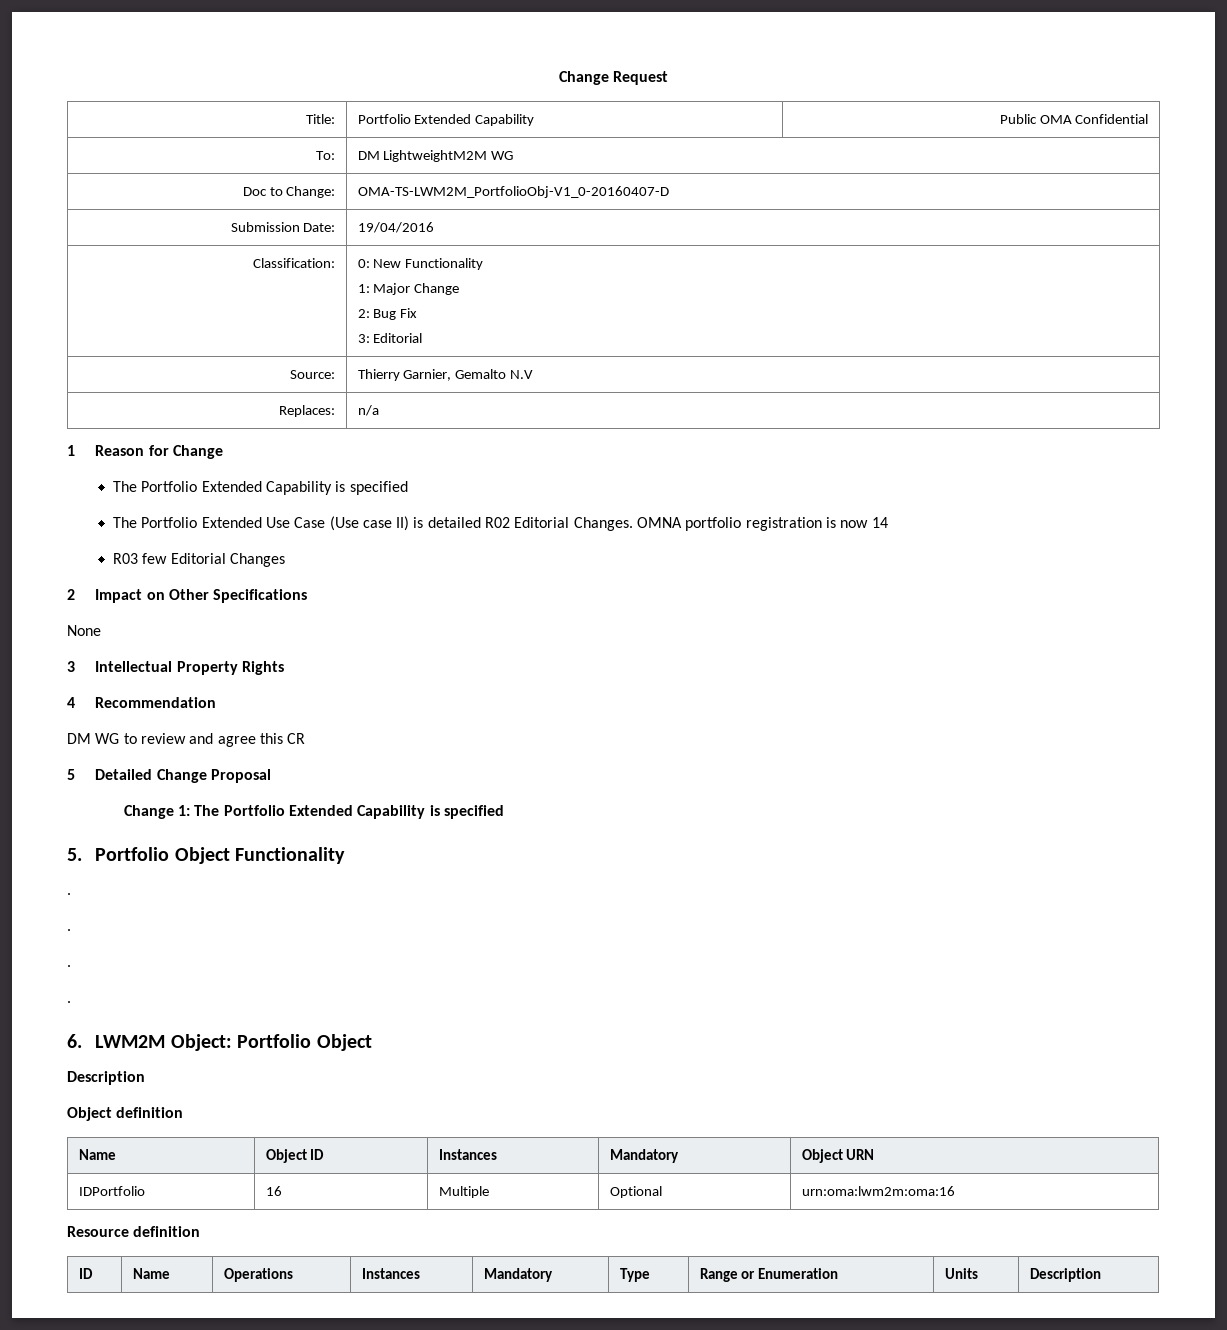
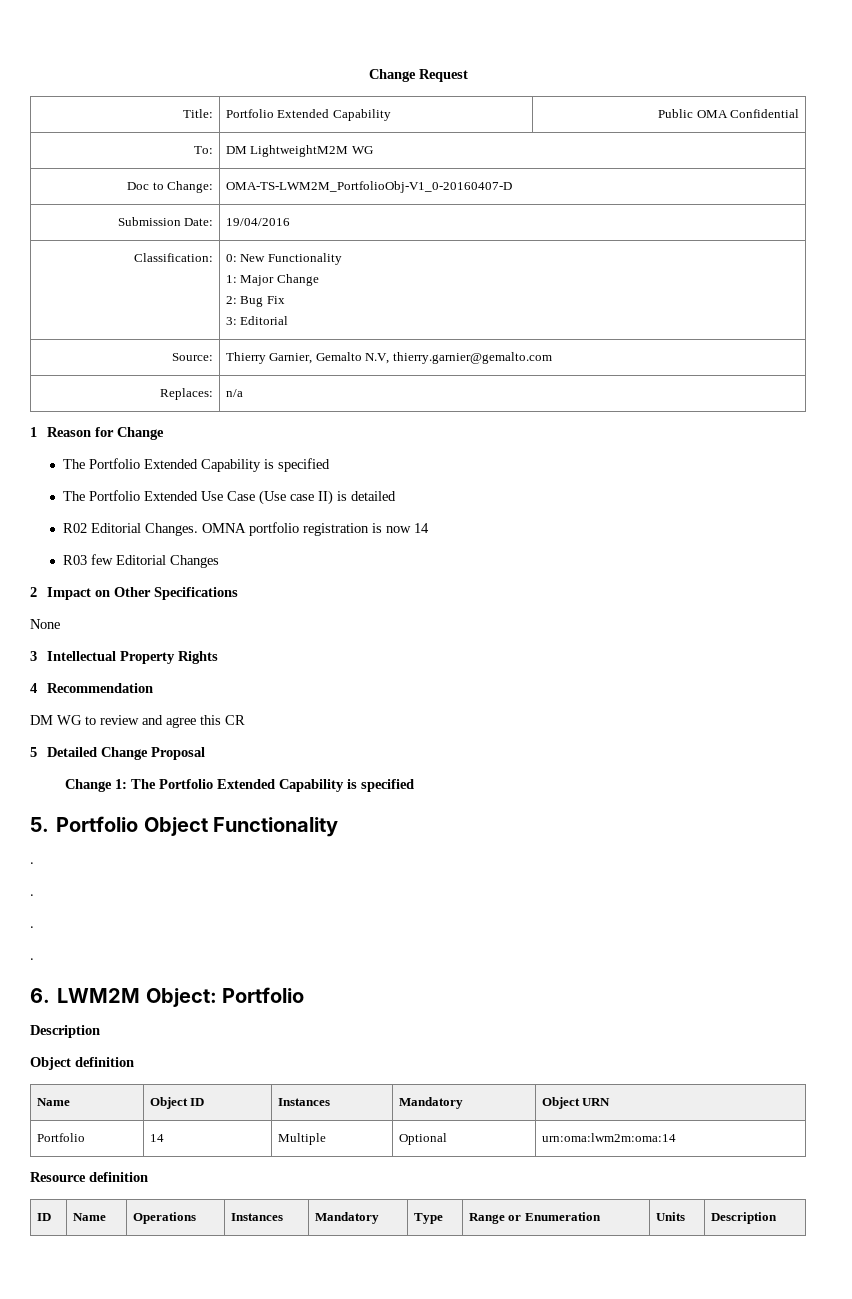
- Source: | Thierry Garnier, Gemalto N.V
+ Source: | Thierry Garnier, Gemalto N.V, thierry.garnier@gemalto.com
- The Portfolio Extended Use Case (Use case II) is detailed R02 Editorial Changes.
+ The Portfolio Extended Use Case (Use case II) is detailed
+ R02 Editorial Changes.
- 6. LWM2M Object: Portfolio Object
+ 6. LWM2M Object: Portfolio
- IDPortfolio | 16 | Multiple | Optional | urn:oma:lwm2m:oma:16
+ Portfolio | 14 | Multiple | Optional | urn:oma:lwm2m:oma:14

